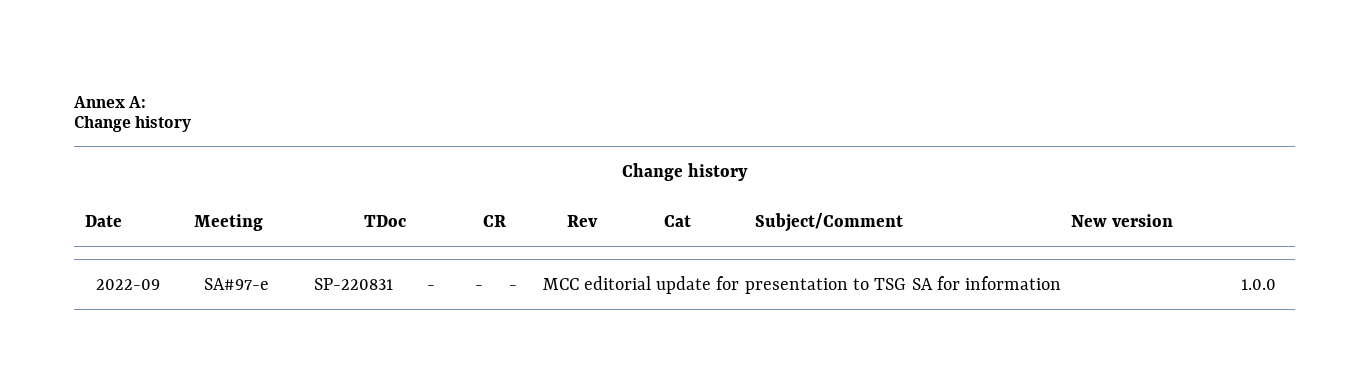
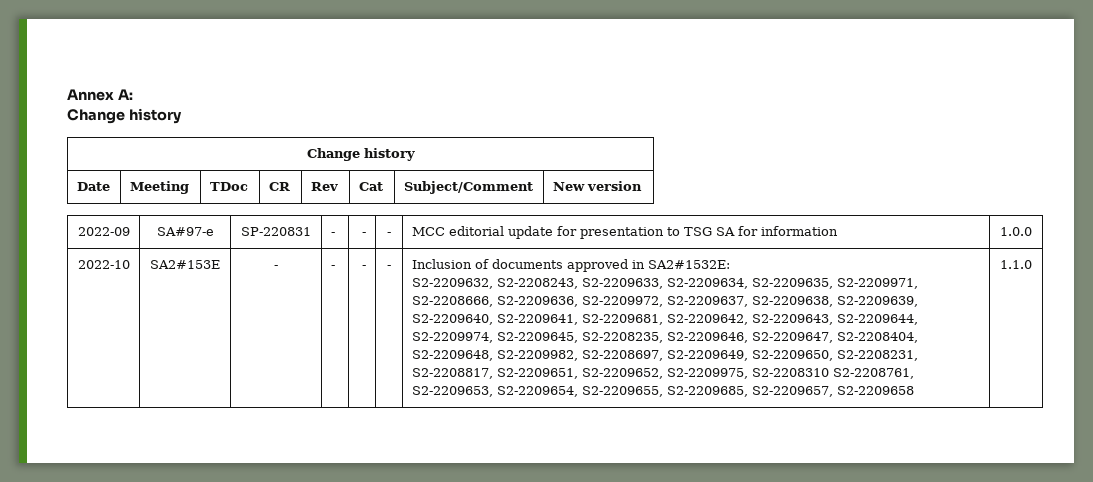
+ 2022-10 | SA2#153E | - | - | - | - | Inclusion of documents approved in SA2#1532E:
+ S2-2209632, S2-2208243, S2-2209633, S2-2209634, S2-2209635, S2-2209971, S2-2208666, S2-2209636, S2-2209972, S2-2209637, S2-2209638, S2-2209639, S2-2209640, S2-2209641, S2-2209681, S2-2209642, S2-2209643, S2-2209644, S2-2209974, S2-2209645, S2-2208235, S2-2209646, S2-2209647, S2-2208404, S2-2209648, S2-2209982, S2-2208697, S2-2209649, S2-2209650, S2-2208231, S2-2208817, S2-2209651, S2-2209652, S2-2209975, S2-2208310 S2-2208761, S2-2209653, S2-2209654, S2-2209655, S2-2209685, S2-2209657, S2-2209658 | 1.1.0

